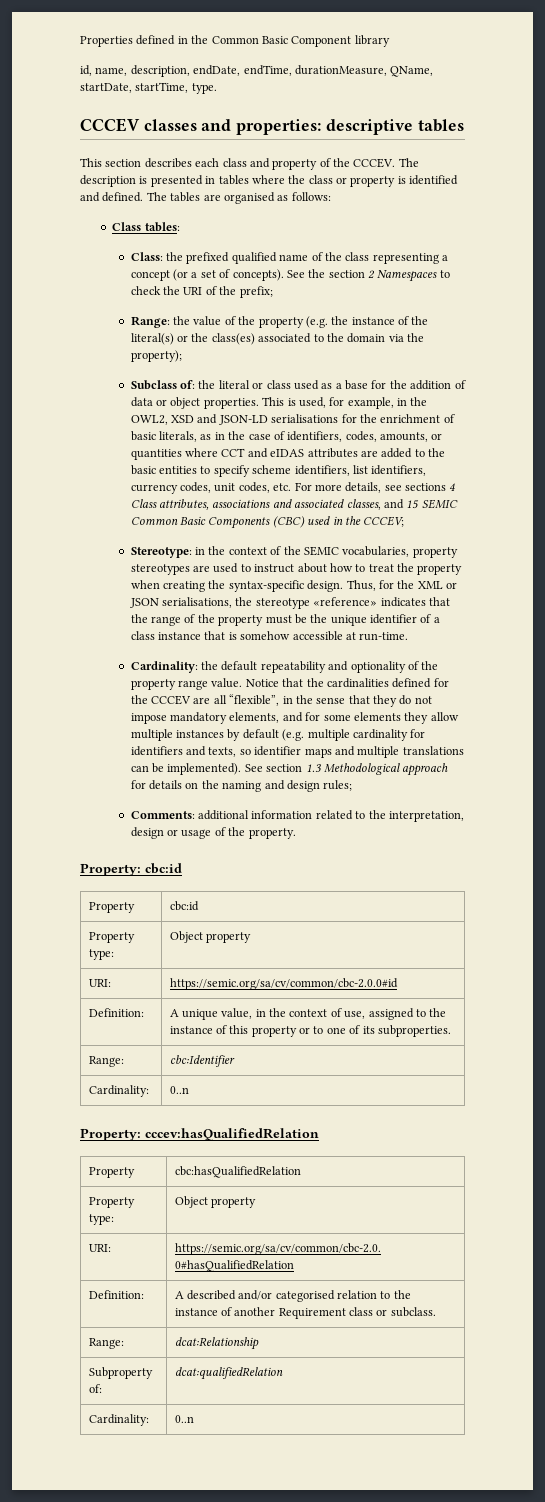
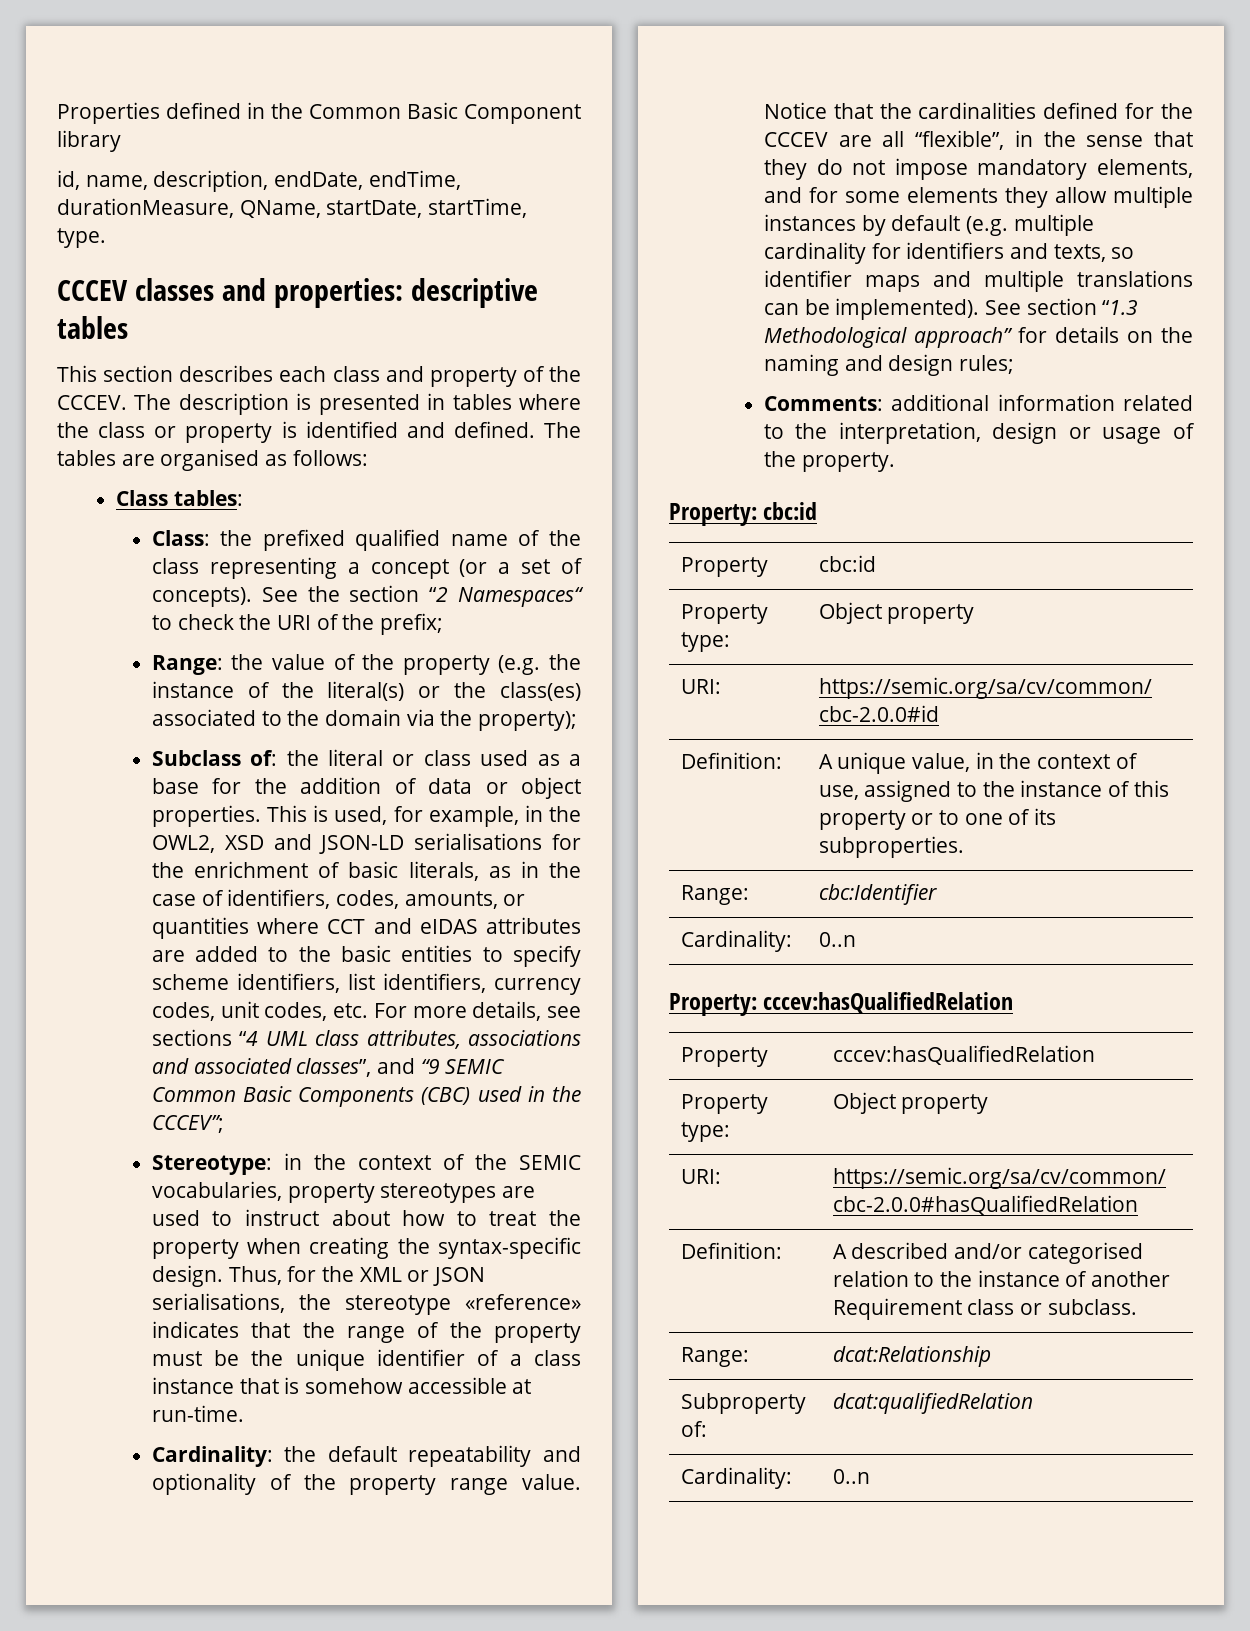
- See the section 2 Namespaces to check the URI of the prefix;
+ See the section “2 Namespaces“ to check the URI of the prefix;
- This is used, for example, in the OWL2, XSD and JSON-LD serialisations for the enrichment of basic literals, as in the case of identifiers, codes, amounts, or quantities where CCT and eIDAS attributes are added to the basic entities to specify scheme identifiers, list identifiers, currency codes, unit codes, etc. For more details, see sections 4 Class attributes, associations and associated classes, and 15 SEMIC Common Basic Components (CBC) used in the CCCEV;
+ This is used, for example, in the OWL2, XSD and JSON-LD serialisations for the enrichment of basic literals, as in the case of identifiers, codes, amounts, or quantities where CCT and eIDAS attributes are added to the basic entities to specify scheme identifiers, list identifiers, currency codes, unit codes, etc. For more details, see sections “4 UML class attributes, associations and associated classes”, and “9 SEMIC Common Basic Components (CBC) used in the CCCEV”;
- See section 1.3 Methodological approach for details on the naming and design rules;
+ See section “1.3 Methodological approach” for details on the naming and design rules;
- Property | cbc:hasQualifiedRelation
+ Property | cccev:hasQualifiedRelation

